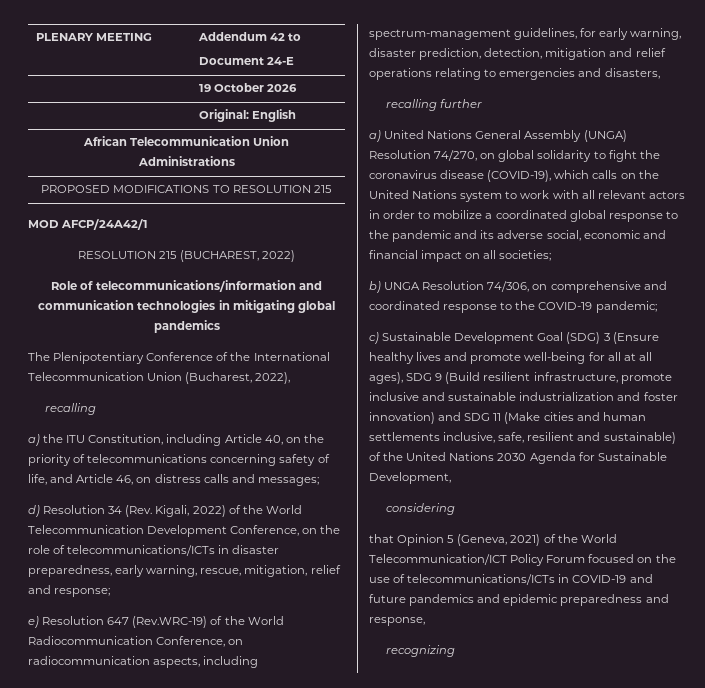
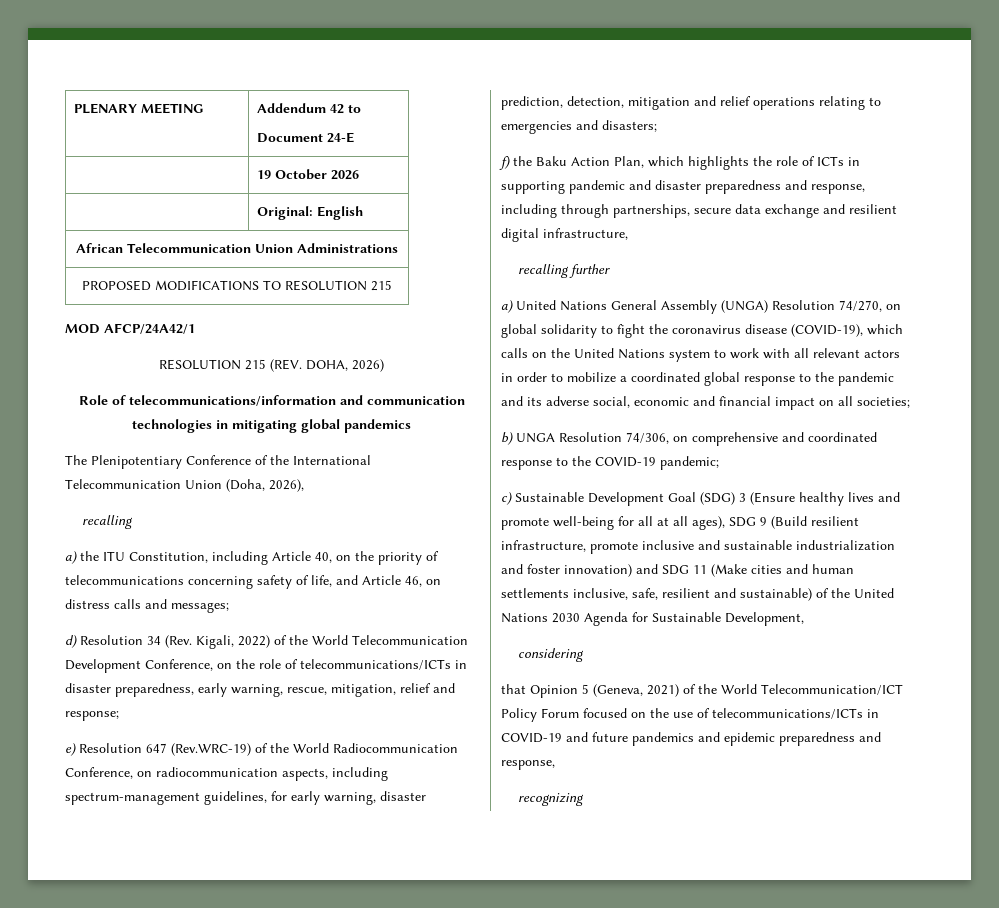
- RESOLUTION 215 (BUCHAREST, 2022)
+ RESOLUTION 215 (REV. DOHA, 2026)
- The Plenipotentiary Conference of the International Telecommunication Union (Bucharest, 2022),
+ The Plenipotentiary Conference of the International Telecommunication Union (Doha, 2026),
- e) Resolution 647 (Rev.WRC-19) of the World Radiocommunication Conference, on radiocommunication aspects, including spectrum-management guidelines, for early warning, disaster prediction, detection, mitigation and relief operations relating to emergencies and disasters,
+ e) Resolution 647 (Rev.WRC-19) of the World Radiocommunication Conference, on radiocommunication aspects, including spectrum-management guidelines, for early warning, disaster prediction, detection, mitigation and relief operations relating to emergencies and disasters;
+ f) the Baku Action Plan, which highlights the role of ICTs in supporting pandemic and disaster preparedness and response, including through partnerships, secure data exchange and resilient digital infrastructure,

